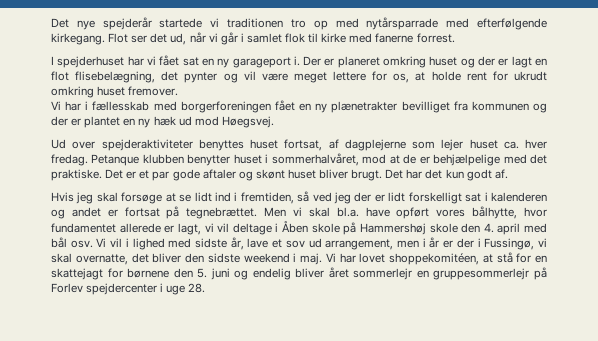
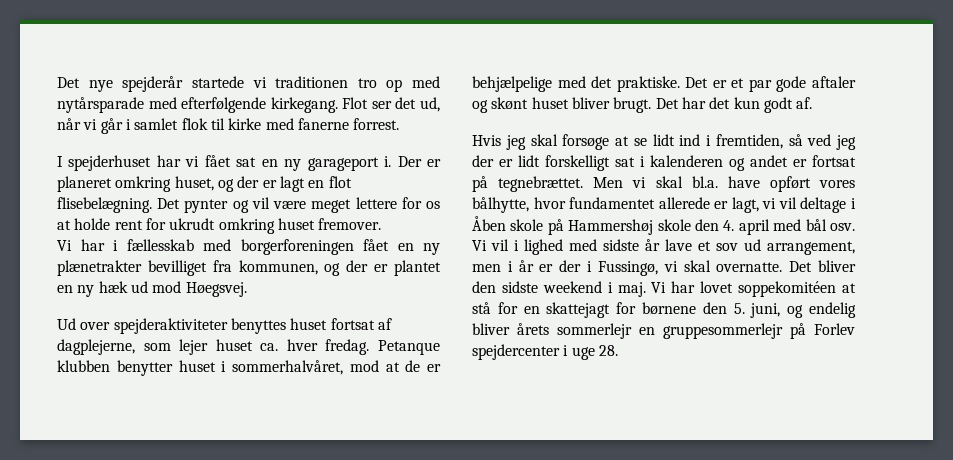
- Det nye spejderår startede vi traditionen tro op med nytårsparrade med efterfølgende kirkegang.
+ Det nye spejderår startede vi traditionen tro op med nytårsparade med efterfølgende kirkegang.
- Der er planeret omkring huset og der er lagt en flot flisebelægning, det pynter og vil være meget lettere for os, at holde rent for ukrudt omkring huset fremover.
+ Der er planeret omkring huset, og der er lagt en flot flisebelægning. Det pynter og vil være meget lettere for os at holde rent for ukrudt omkring huset fremover.
- Vi har i fællesskab med borgerforeningen fået en ny plænetrakter bevilliget fra kommunen og der er plantet en ny hæk ud mod Høegsvej.
+ Vi har i fællesskab med borgerforeningen fået en ny plænetrakter bevilliget fra kommunen, og der er plantet en ny hæk ud mod Høegsvej.
- Ud over spejderaktiviteter benyttes huset fortsat, af dagplejerne som lejer huset ca. hver fredag.
+ Ud over spejderaktiviteter benyttes huset fortsat af dagplejerne, som lejer huset ca. hver fredag.
- Vi vil i lighed med sidste år, lave et sov ud arrangement, men i år er der i Fussingø, vi skal overnatte, det bliver den sidste weekend i maj.
+ Vi vil i lighed med sidste år lave et sov ud arrangement, men i år er der i Fussingø, vi skal overnatte. Det bliver den sidste weekend i maj.
- Vi har lovet shoppekomitéen, at stå for en skattejagt for børnene den 5. juni og endelig bliver året sommerlejr en gruppesommerlejr på Forlev spejdercenter i uge 28.
+ Vi har lovet soppekomitéen at stå for en skattejagt for børnene den 5. juni, og endelig bliver årets sommerlejr en gruppesommerlejr på Forlev spejdercenter i uge 28.

